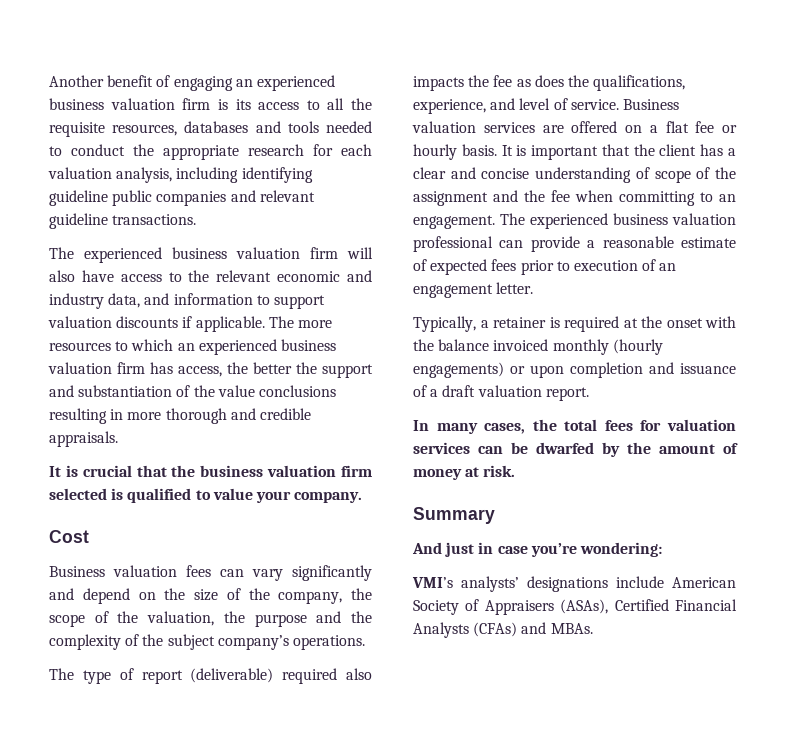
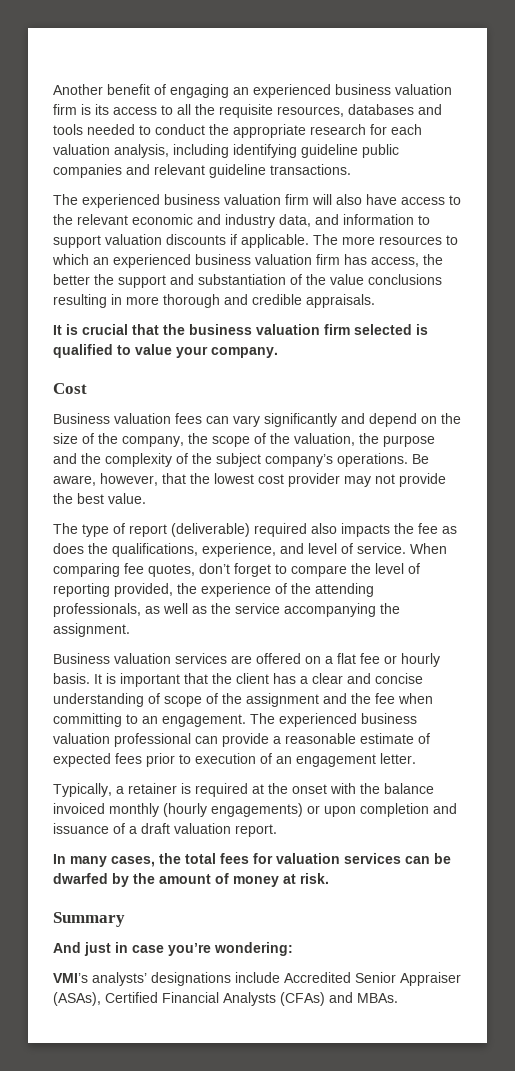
+ Be aware, however, that the lowest cost provider may not provide the best value.
- The type of report (deliverable) required also impacts the fee as does the qualifications, experience, and level of service. Business valuation services are offered on a flat fee or hourly basis.
+ The type of report (deliverable) required also impacts the fee as does the qualifications, experience, and level of service. When comparing fee quotes, don’t forget to compare the level of reporting provided, the experience of the attending professionals, as well as the service accompanying the assignment.
+ Business valuation services are offered on a flat fee or hourly basis.
- VMI’s analysts’ designations include American Society of Appraisers (ASAs), Certified Financial Analysts (CFAs) and MBAs.
+ VMI’s analysts’ designations include Accredited Senior Appraiser (ASAs), Certified Financial Analysts (CFAs) and MBAs.

